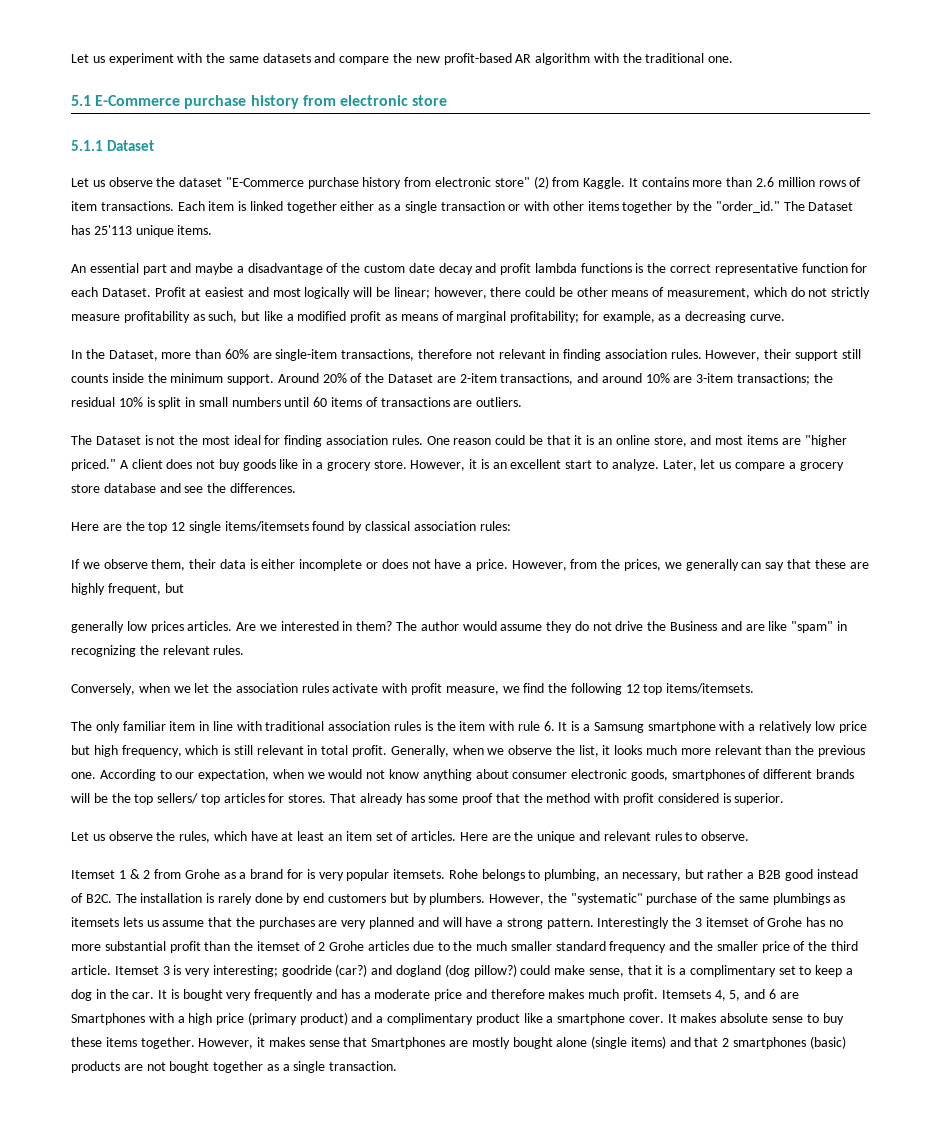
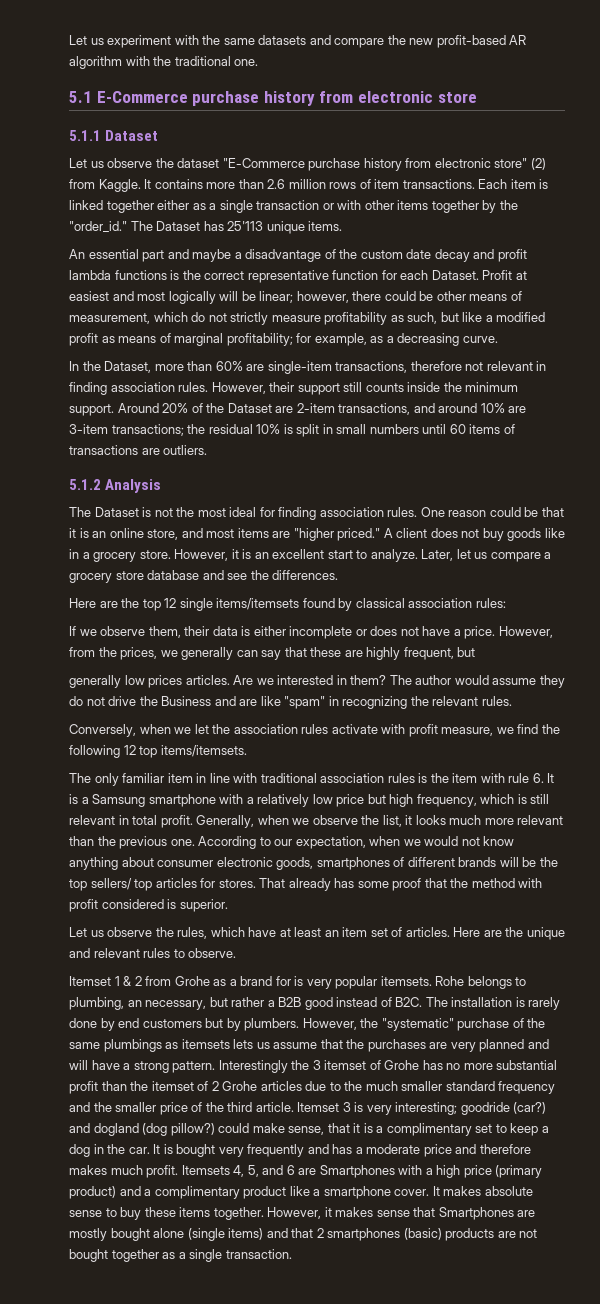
+ 5.1.2 Analysis

